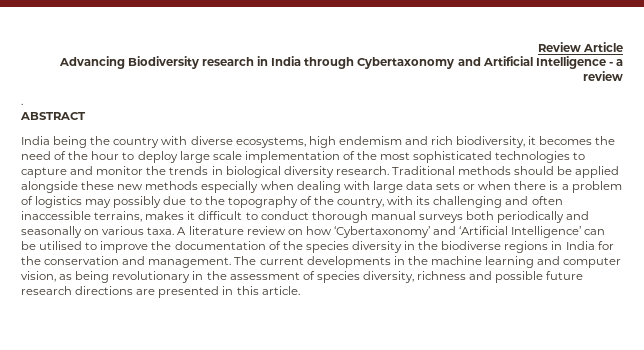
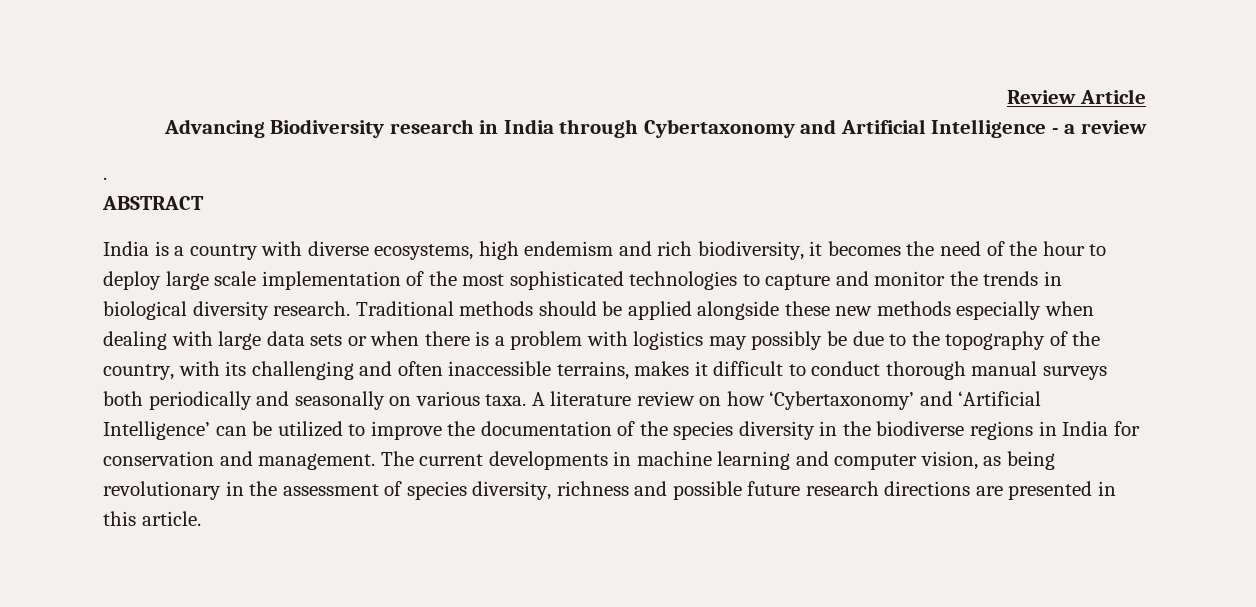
- India being the country with diverse ecosystems, high endemism and rich biodiversity, it becomes the need of the hour to deploy large scale implementation of the most sophisticated technologies to capture and monitor the trends in biological diversity research.
+ India is a country with diverse ecosystems, high endemism and rich biodiversity, it becomes the need of the hour to deploy large scale implementation of the most sophisticated technologies to capture and monitor the trends in biological diversity research.
- Traditional methods should be applied alongside these new methods especially when dealing with large data sets or when there is a problem of logistics may possibly due to the topography of the country, with its challenging and often inaccessible terrains, makes it difficult to conduct thorough manual surveys both periodically and seasonally on various taxa.
+ Traditional methods should be applied alongside these new methods especially when dealing with large data sets or when there is a problem with logistics may possibly be due to the topography of the country, with its challenging and often inaccessible terrains, makes it difficult to conduct thorough manual surveys both periodically and seasonally on various taxa.
- A literature review on how ‘Cybertaxonomy’ and ‘Artificial Intelligence’ can be utilised to improve the documentation of the species diversity in the biodiverse regions in India for the conservation and management.
+ A literature review on how ‘Cybertaxonomy’ and ‘Artificial Intelligence’ can be utilized to improve the documentation of the species diversity in the biodiverse regions in India for conservation and management.
- The current developments in the machine learning and computer vision, as being revolutionary in the assessment of species diversity, richness and possible future research directions are presented in this article.
+ The current developments in machine learning and computer vision, as being revolutionary in the assessment of species diversity, richness and possible future research directions are presented in this article.

